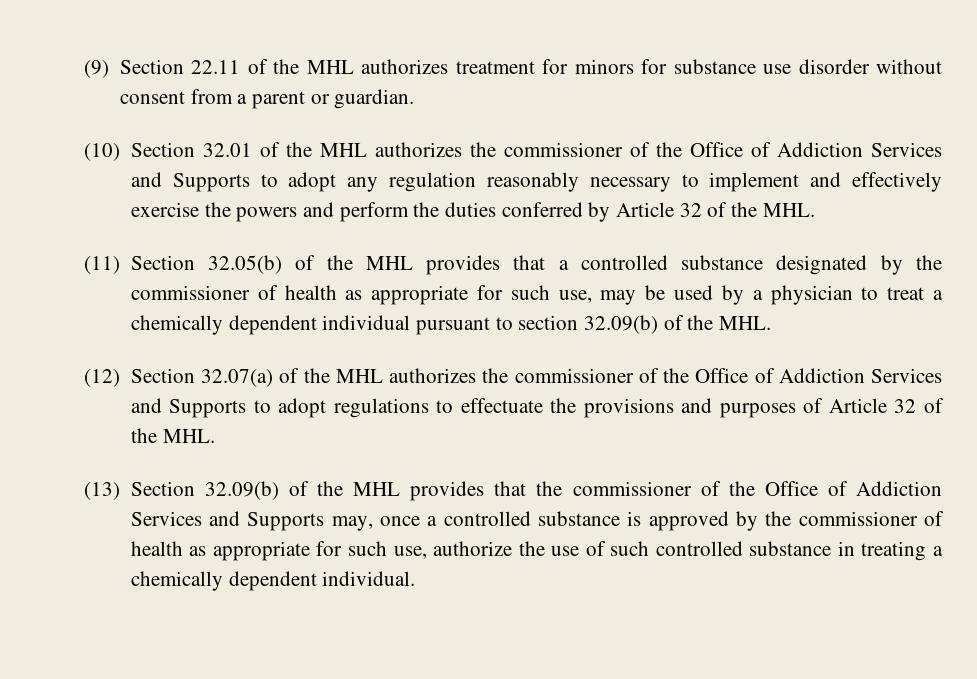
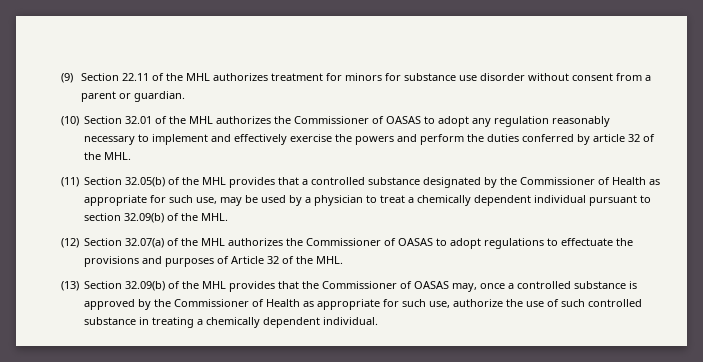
- (10) Section 32.01 of the MHL authorizes the commissioner of the Office of Addiction Services and Supports to adopt any regulation reasonably necessary to implement and effectively exercise the powers and perform the duties conferred by Article 32 of the MHL.
+ (10) Section 32.01 of the MHL authorizes the Commissioner of OASAS to adopt any regulation reasonably necessary to implement and effectively exercise the powers and perform the duties conferred by article 32 of the MHL.
- (11) Section 32.05(b) of the MHL provides that a controlled substance designated by the commissioner of health as appropriate for such use, may be used by a physician to treat a chemically dependent individual pursuant to section 32.09(b) of the MHL.
+ (11) Section 32.05(b) of the MHL provides that a controlled substance designated by the Commissioner of Health as appropriate for such use, may be used by a physician to treat a chemically dependent individual pursuant to section 32.09(b) of the MHL.
- (12) Section 32.07(a) of the MHL authorizes the commissioner of the Office of Addiction Services and Supports to adopt regulations to effectuate the provisions and purposes of Article 32 of the MHL.
+ (12) Section 32.07(a) of the MHL authorizes the Commissioner of OASAS to adopt regulations to effectuate the provisions and purposes of Article 32 of the MHL.
- (13) Section 32.09(b) of the MHL provides that the commissioner of the Office of Addiction Services and Supports may, once a controlled substance is approved by the commissioner of health as appropriate for such use, authorize the use of such controlled substance in treating a chemically dependent individual.
+ (13) Section 32.09(b) of the MHL provides that the Commissioner of OASAS may, once a controlled substance is approved by the Commissioner of Health as appropriate for such use, authorize the use of such controlled substance in treating a chemically dependent individual.

